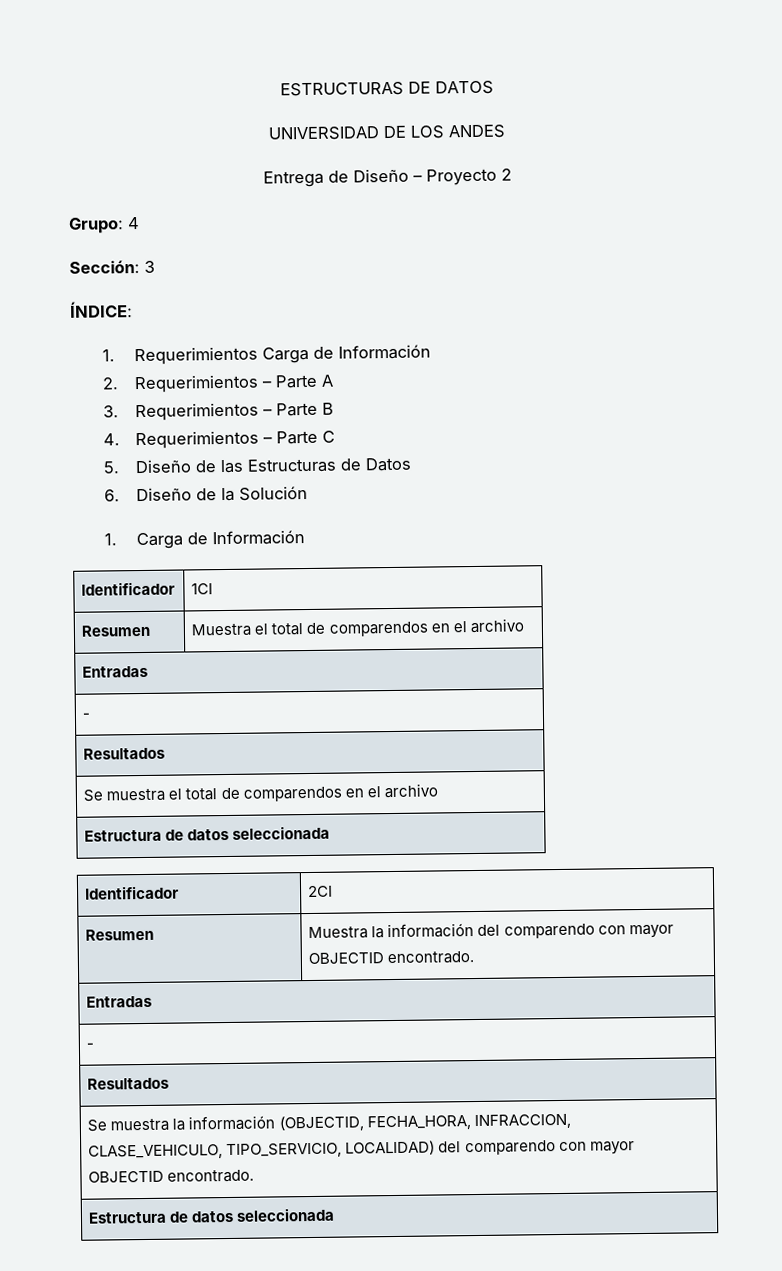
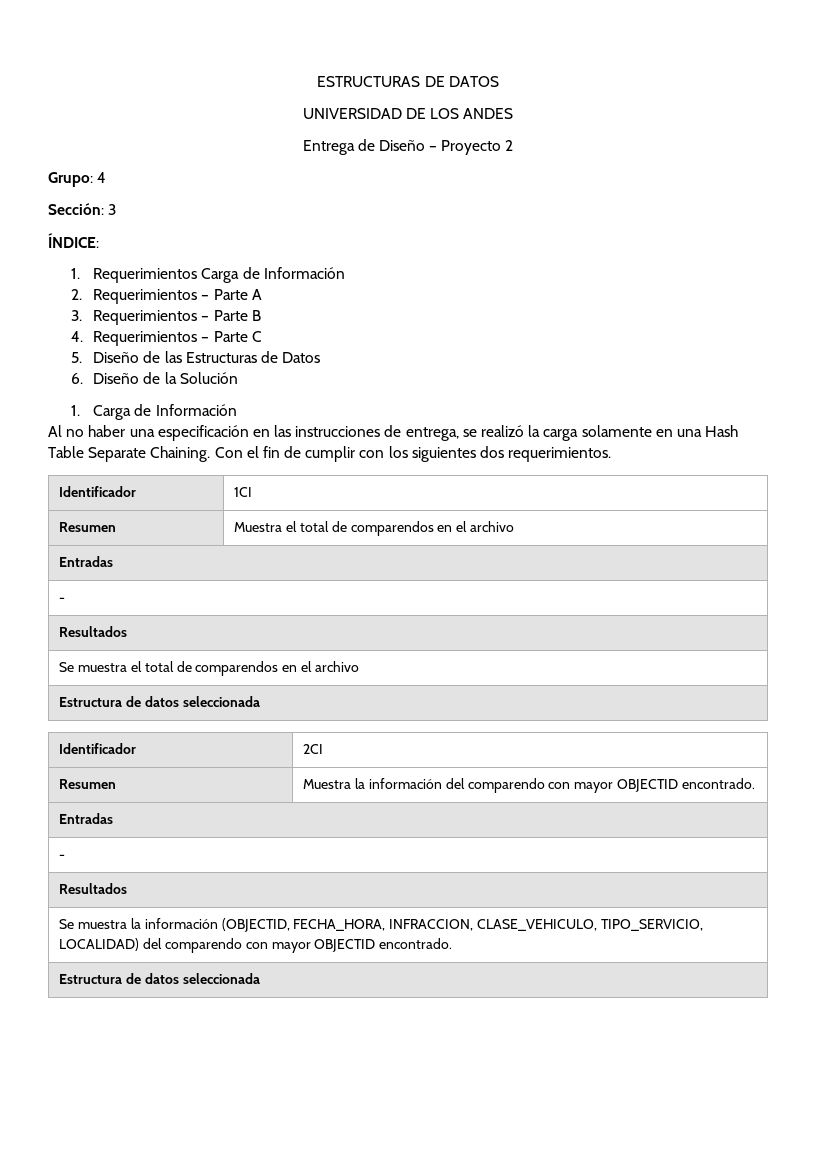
+ Al no haber una especificación en las instrucciones de entrega, se realizó la carga solamente en una Hash Table Separate Chaining. Con el fin de cumplir con los siguientes dos requerimientos.

